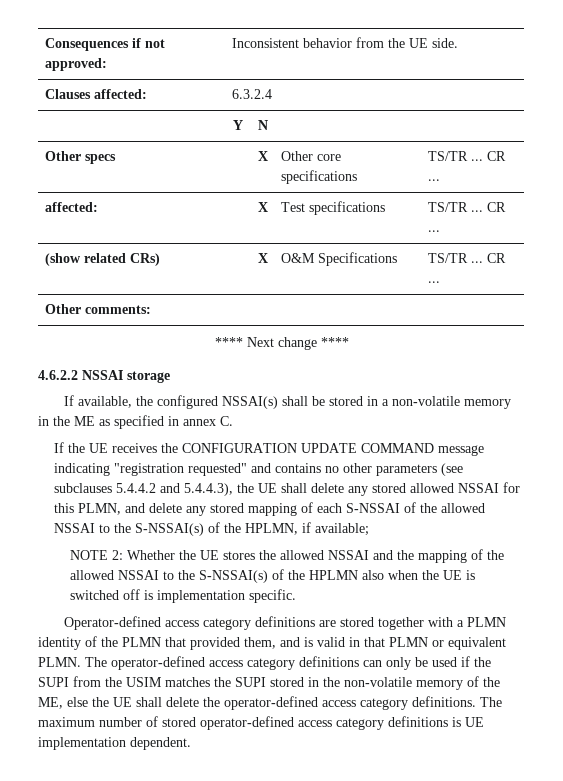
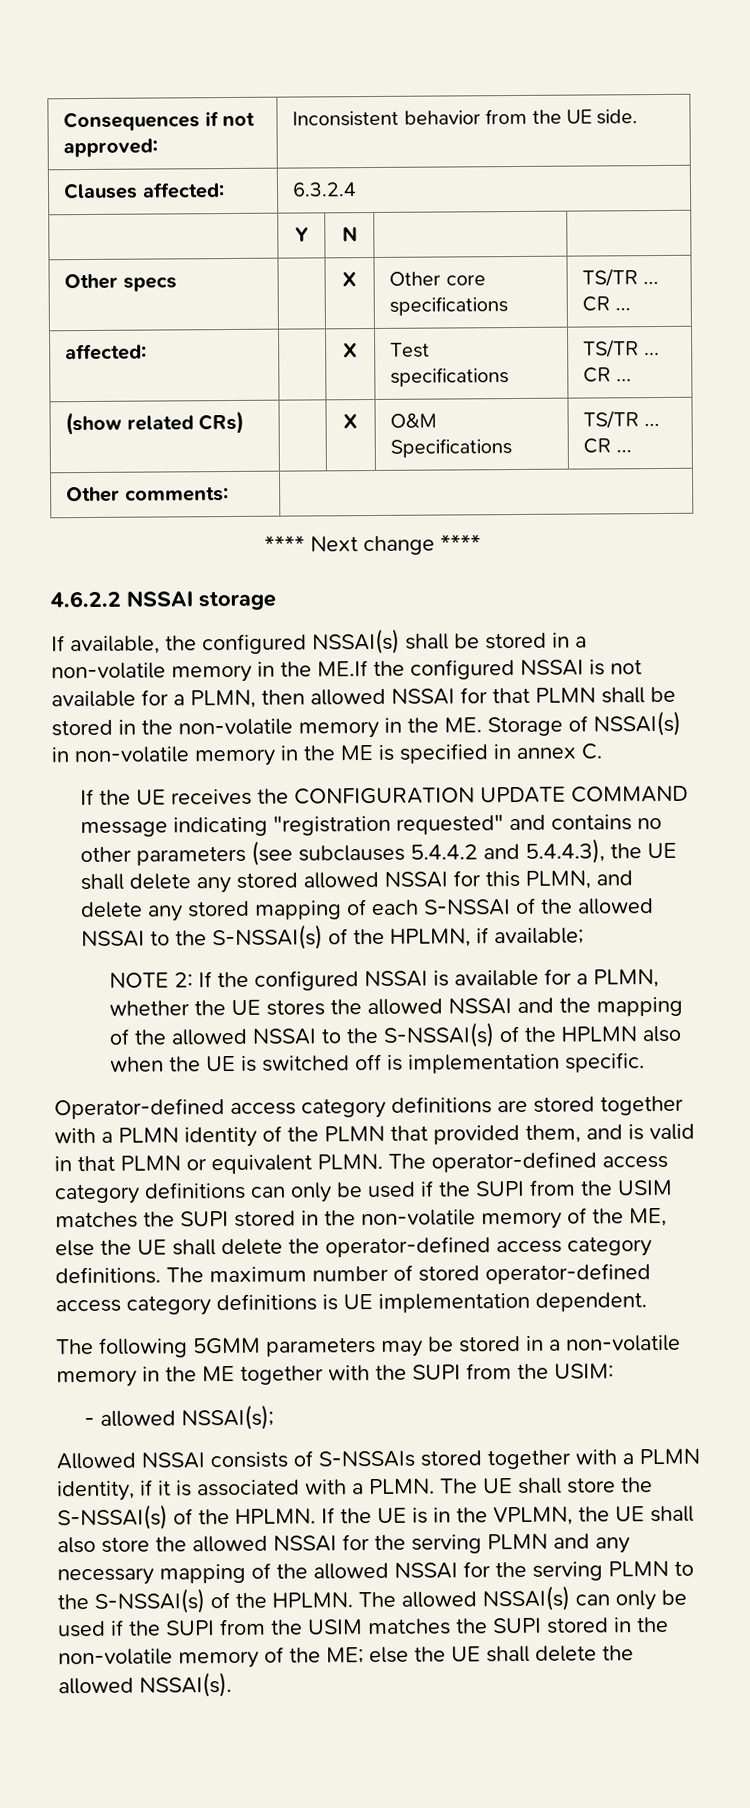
- If available, the configured NSSAI(s) shall be stored in a non-volatile memory in the ME as specified in annex C.
+ If available, the configured NSSAI(s) shall be stored in a non-volatile memory in the ME.If the configured NSSAI is not available for a PLMN, then allowed NSSAI for that PLMN shall be stored in the non-volatile memory in the ME. Storage of NSSAI(s) in non-volatile memory in the ME is specified in annex C.
- NOTE 2: Whether the UE stores the allowed NSSAI and the mapping of the allowed NSSAI to the S-NSSAI(s) of the HPLMN also when the UE is switched off is implementation specific.
+ NOTE 2: If the configured NSSAI is available for a PLMN, whether the UE stores the allowed NSSAI and the mapping of the allowed NSSAI to the S-NSSAI(s) of the HPLMN also when the UE is switched off is implementation specific.
+ The following 5GMM parameters may be stored in a non-volatile memory in the ME together with the SUPI from the USIM:
+ - allowed NSSAI(s);
+ Allowed NSSAI consists of S-NSSAIs stored together with a PLMN identity, if it is associated with a PLMN. The UE shall store the S-NSSAI(s) of the HPLMN. If the UE is in the VPLMN, the UE shall also store the allowed NSSAI for the serving PLMN and any necessary mapping of the allowed NSSAI for the serving PLMN to the S-NSSAI(s) of the HPLMN. The allowed NSSAI(s) can only be used if the SUPI from the USIM matches the SUPI stored in the non-volatile memory of the ME; else the UE shall delete the allowed NSSAI(s).

